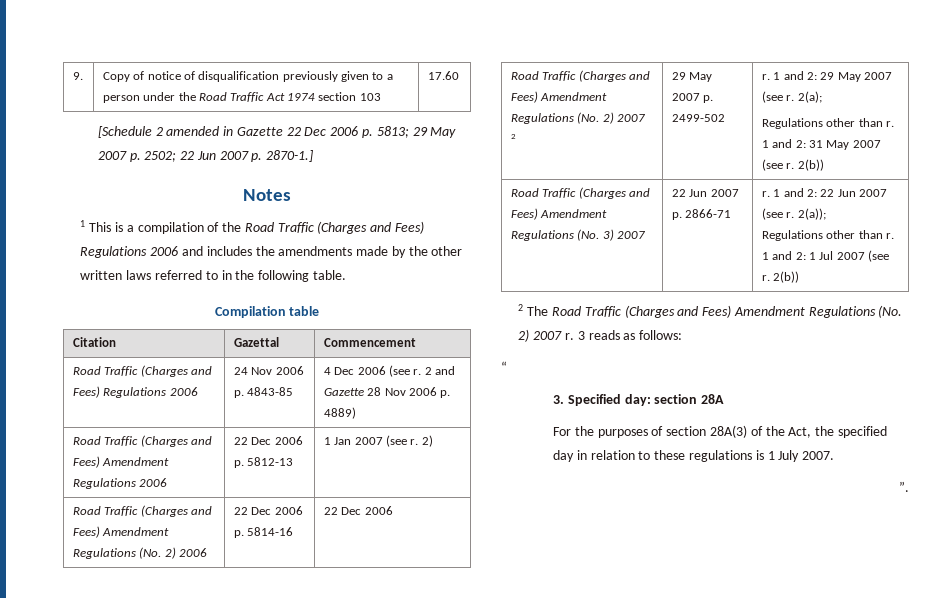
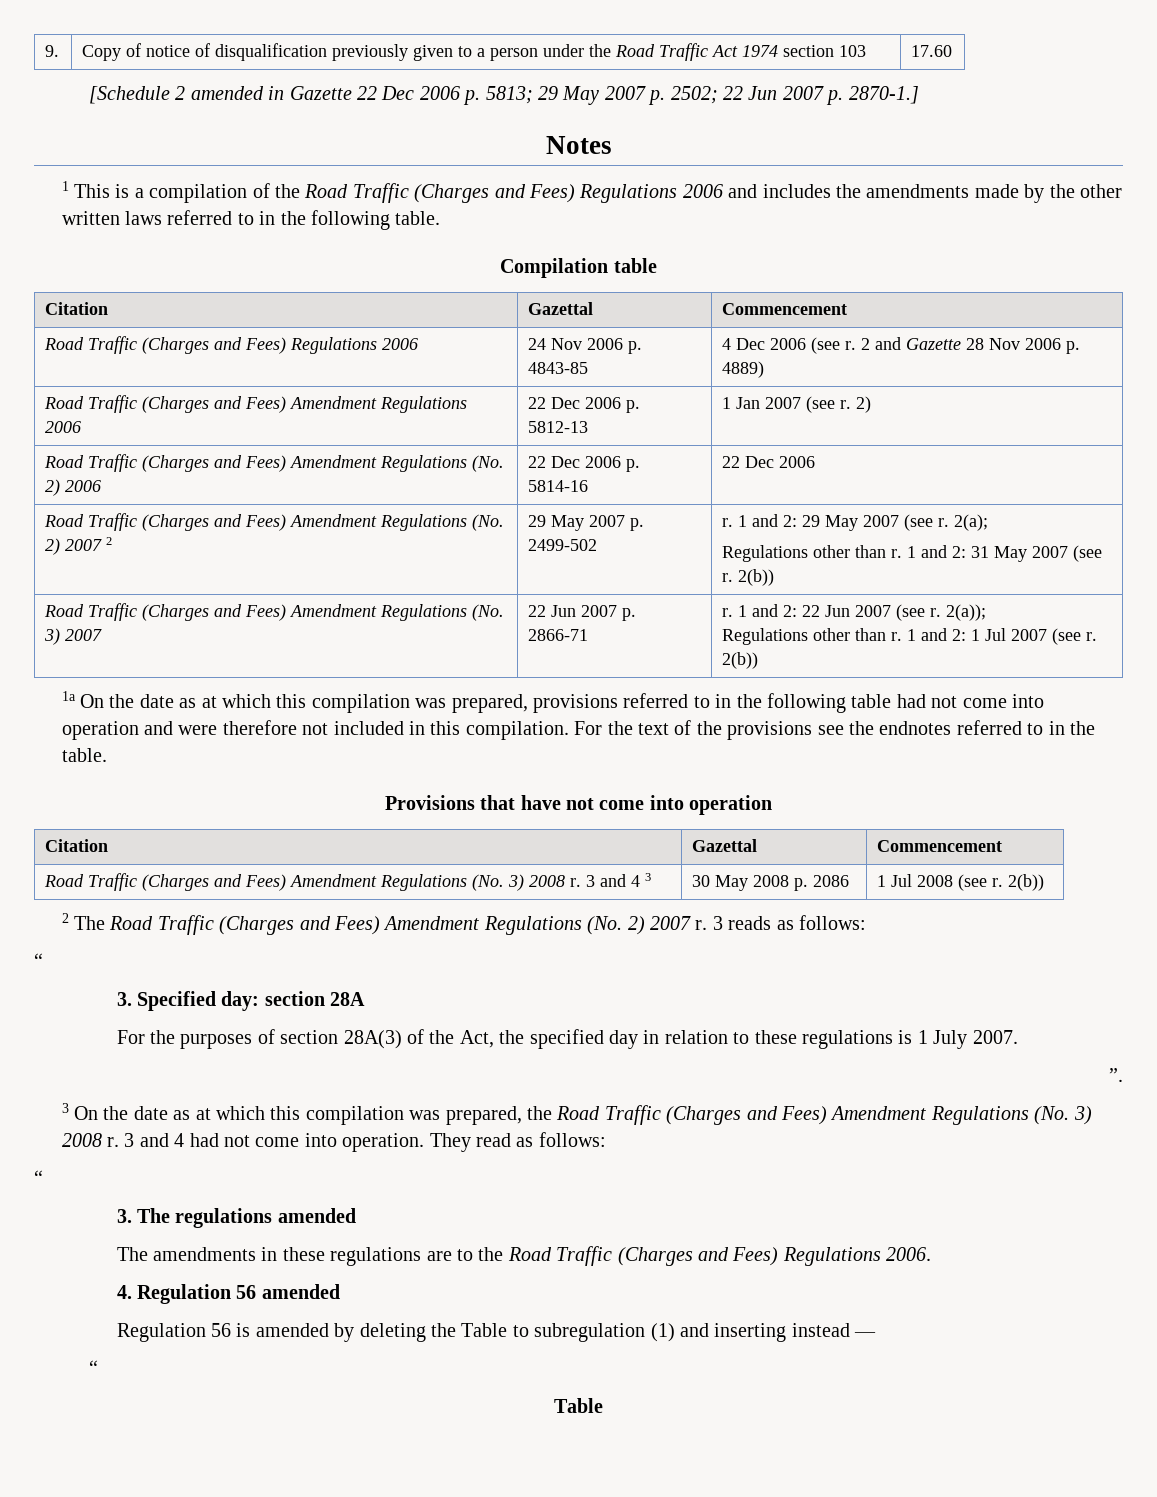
+ 1a On the date as at which this compilation was prepared, provisions referred to in the following table had not come into operation and were therefore not included in this compilation. For the text of the provisions see the endnotes referred to in the table.
+ Provisions that have not come into operation
+ Citation | Gazettal | Commencement
+ Road Traffic (Charges and Fees) Amendment Regulations (No. 3) 2008 r. 3 and 4 3 | 30 May 2008 p. 2086 | 1 Jul 2008 (see r. 2(b))
+ 3 On the date as at which this compilation was prepared, the Road Traffic (Charges and Fees) Amendment Regulations (No. 3) 2008 r. 3 and 4 had not come into operation. They read as follows:
+ “
+ 3. The regulations amended
+ The amendments in these regulations are to the Road Traffic (Charges and Fees) Regulations 2006.
+ 4. Regulation 56 amended
+ Regulation 56 is amended by deleting the Table to subregulation (1) and inserting instead —
+ “
+ Table

